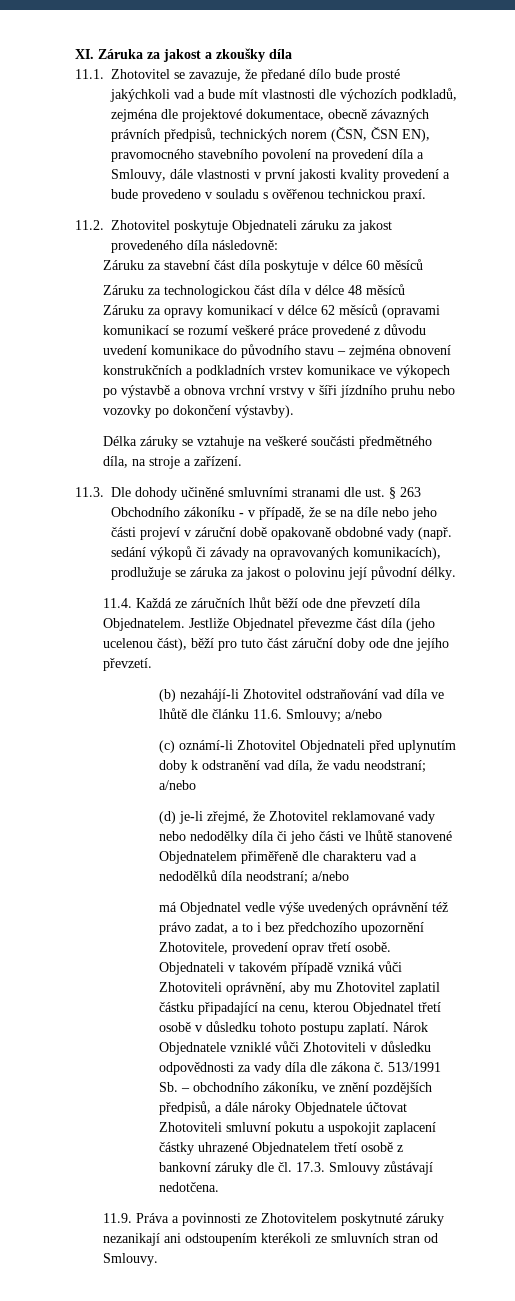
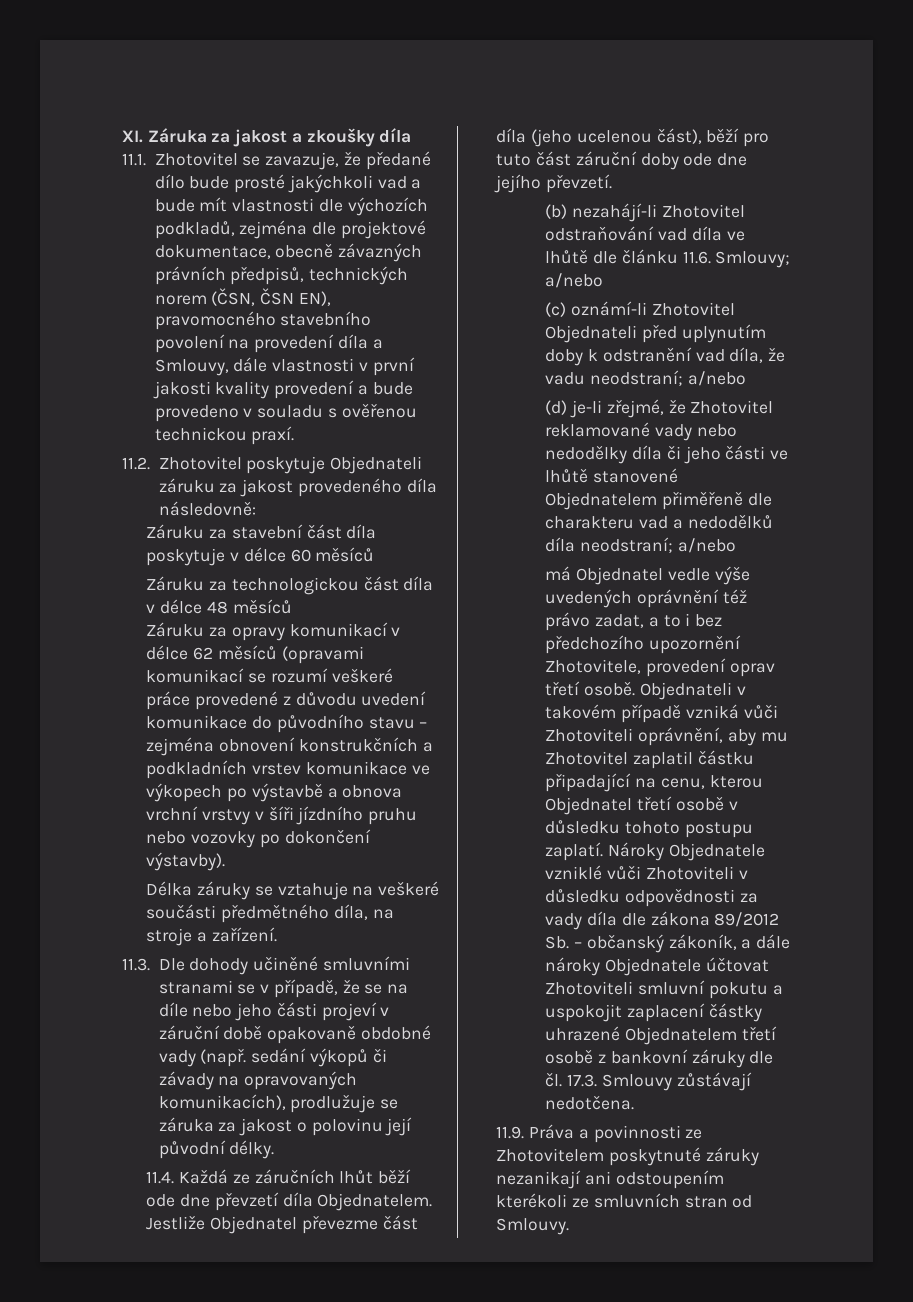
- 11.3. Dle dohody učiněné smluvními stranami dle ust. § 263 Obchodního zákoníku - v případě, že se na díle nebo jeho části projeví v záruční době opakovaně obdobné vady (např. sedání výkopů či závady na opravovaných komunikacích), prodlužuje se záruka za jakost o polovinu její původní délky.
+ 11.3. Dle dohody učiněné smluvními stranami se v případě, že se na díle nebo jeho části projeví v záruční době opakovaně obdobné vady (např. sedání výkopů či závady na opravovaných komunikacích), prodlužuje se záruka za jakost o polovinu její původní délky.
- Nárok Objednatele vzniklé vůči Zhotoviteli v důsledku odpovědnosti za vady díla dle zákona č. 513/1991 Sb. – obchodního zákoníku, ve znění pozdějších předpisů, a dále nároky Objednatele účtovat Zhotoviteli smluvní pokutu a uspokojit zaplacení částky uhrazené Objednatelem třetí osobě z bankovní záruky dle čl. 17.3. Smlouvy zůstávají nedotčena.
+ Nároky Objednatele vzniklé vůči Zhotoviteli v důsledku odpovědnosti za vady díla dle zákona 89/2012 Sb. – občanský zákoník, a dále nároky Objednatele účtovat Zhotoviteli smluvní pokutu a uspokojit zaplacení částky uhrazené Objednatelem třetí osobě z bankovní záruky dle čl. 17.3. Smlouvy zůstávají nedotčena.

